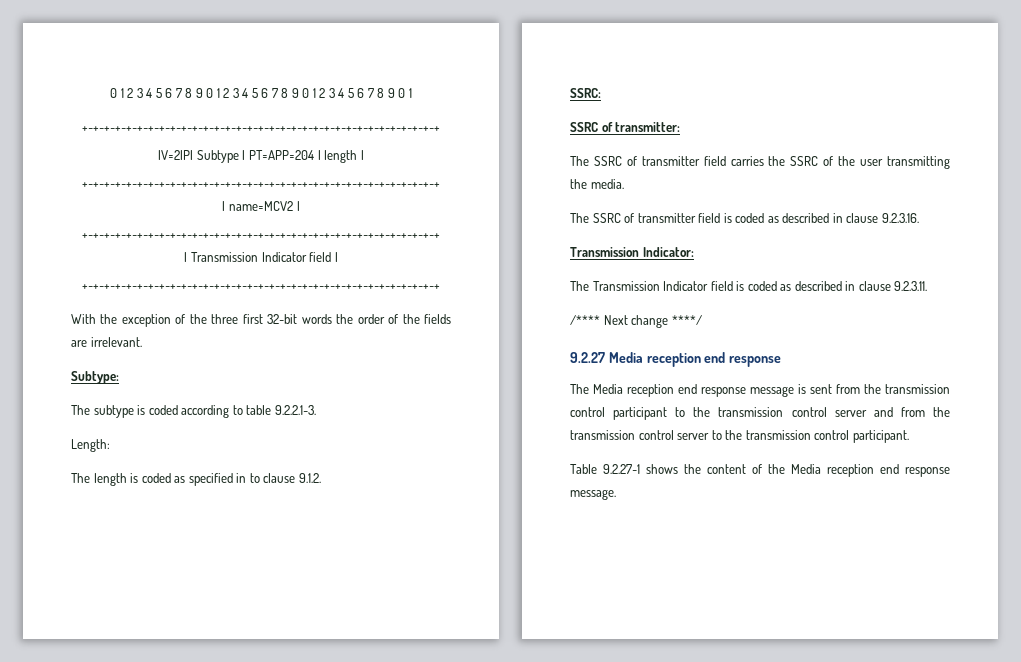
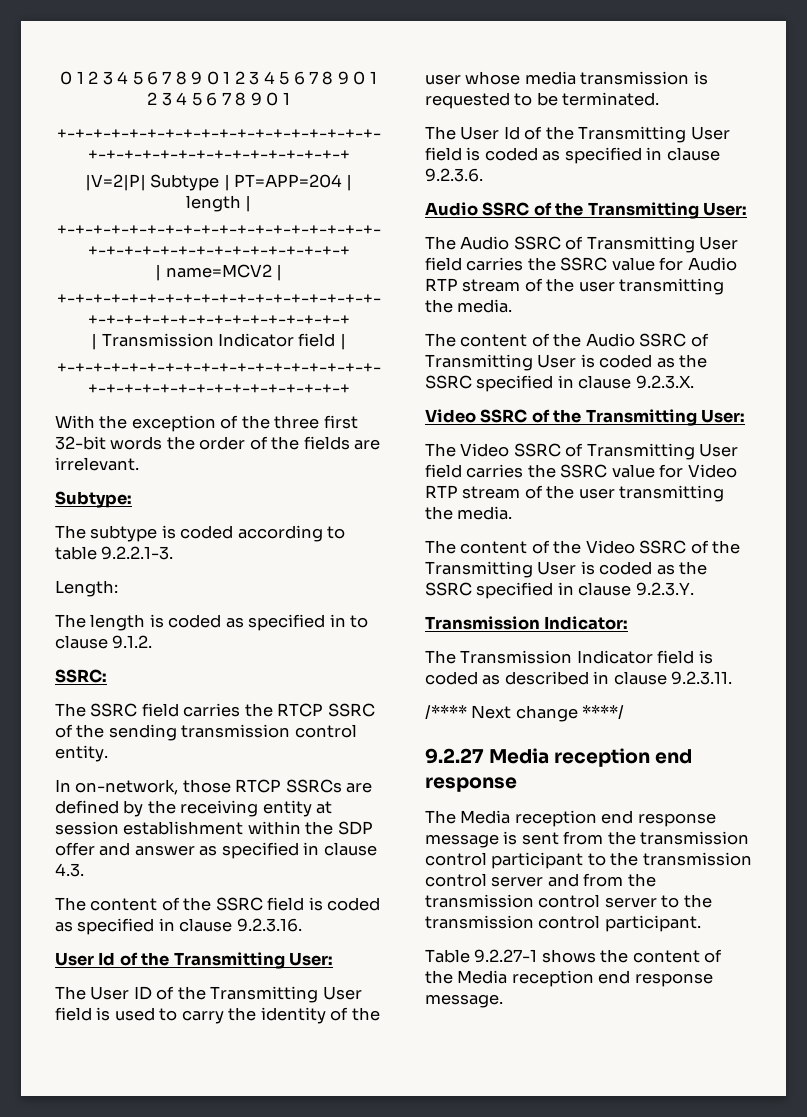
- SSRC of transmitter:
- The SSRC of transmitter field carries the SSRC of the user transmitting the media.
- The SSRC of transmitter field is coded as described in clause 9.2.3.16.
+ The SSRC field carries the RTCP SSRC of the sending transmission control entity.
+ In on-network, those RTCP SSRCs are defined by the receiving entity at session establishment within the SDP offer and answer as specified in clause 4.3.
+ The content of the SSRC field is coded as specified in clause 9.2.3.16.
+ User Id of the Transmitting User:
+ The User ID of the Transmitting User field is used to carry the identity of the user whose media transmission is requested to be terminated.
+ The User Id of the Transmitting User field is coded as specified in clause 9.2.3.6.
+ Audio SSRC of the Transmitting User:
+ The Audio SSRC of Transmitting User field carries the SSRC value for Audio RTP stream of the user transmitting the media.
+ The content of the Audio SSRC of Transmitting User is coded as the SSRC specified in clause 9.2.3.X.
+ Video SSRC of the Transmitting User:
+ The Video SSRC of Transmitting User field carries the SSRC value for Video RTP stream of the user transmitting the media.
+ The content of the Video SSRC of the Transmitting User is coded as the SSRC specified in clause 9.2.3.Y.

